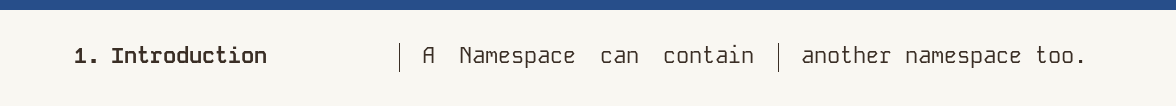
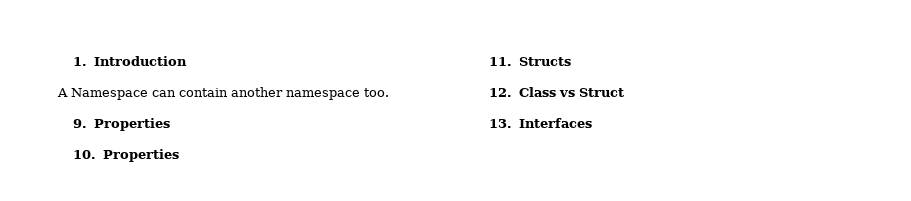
+ 9. Properties
+ 10. Properties
+ 11. Structs
+ 12. Class vs Struct
+ 13. Interfaces

